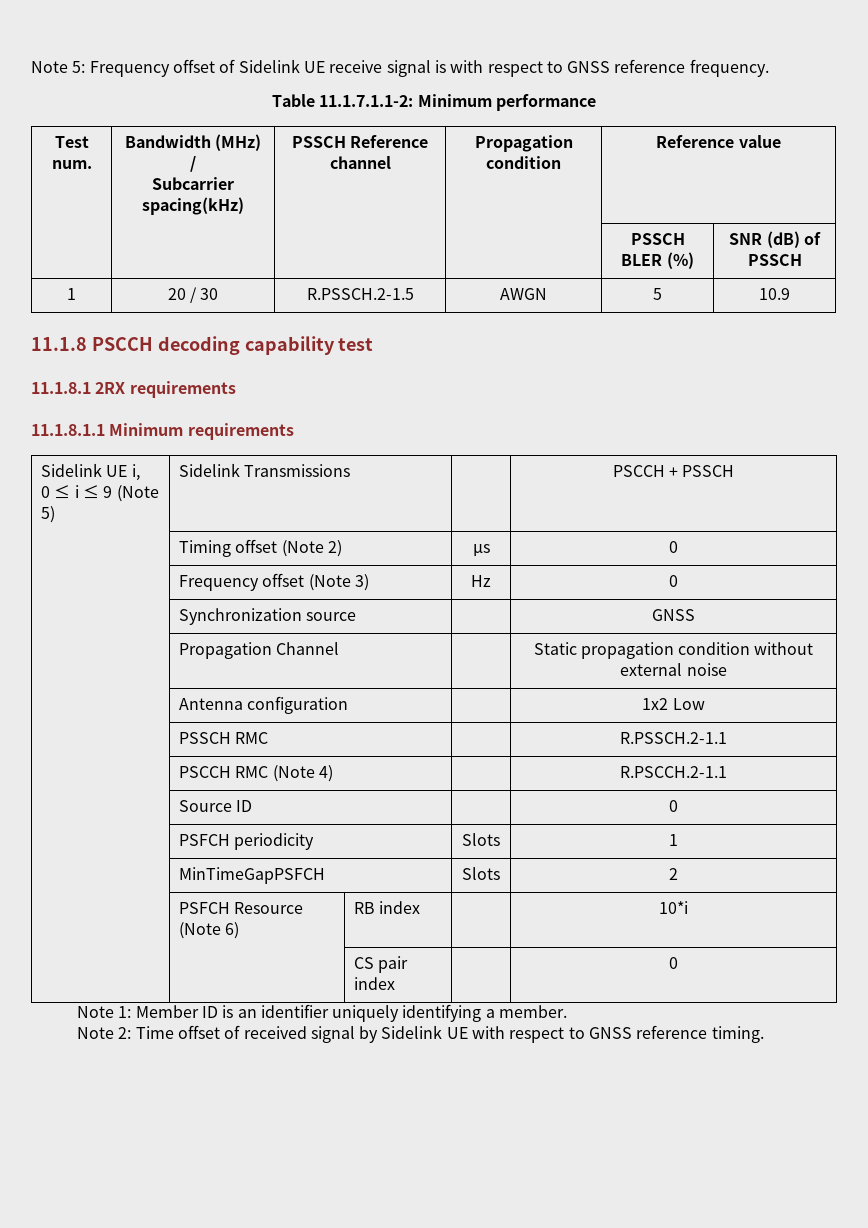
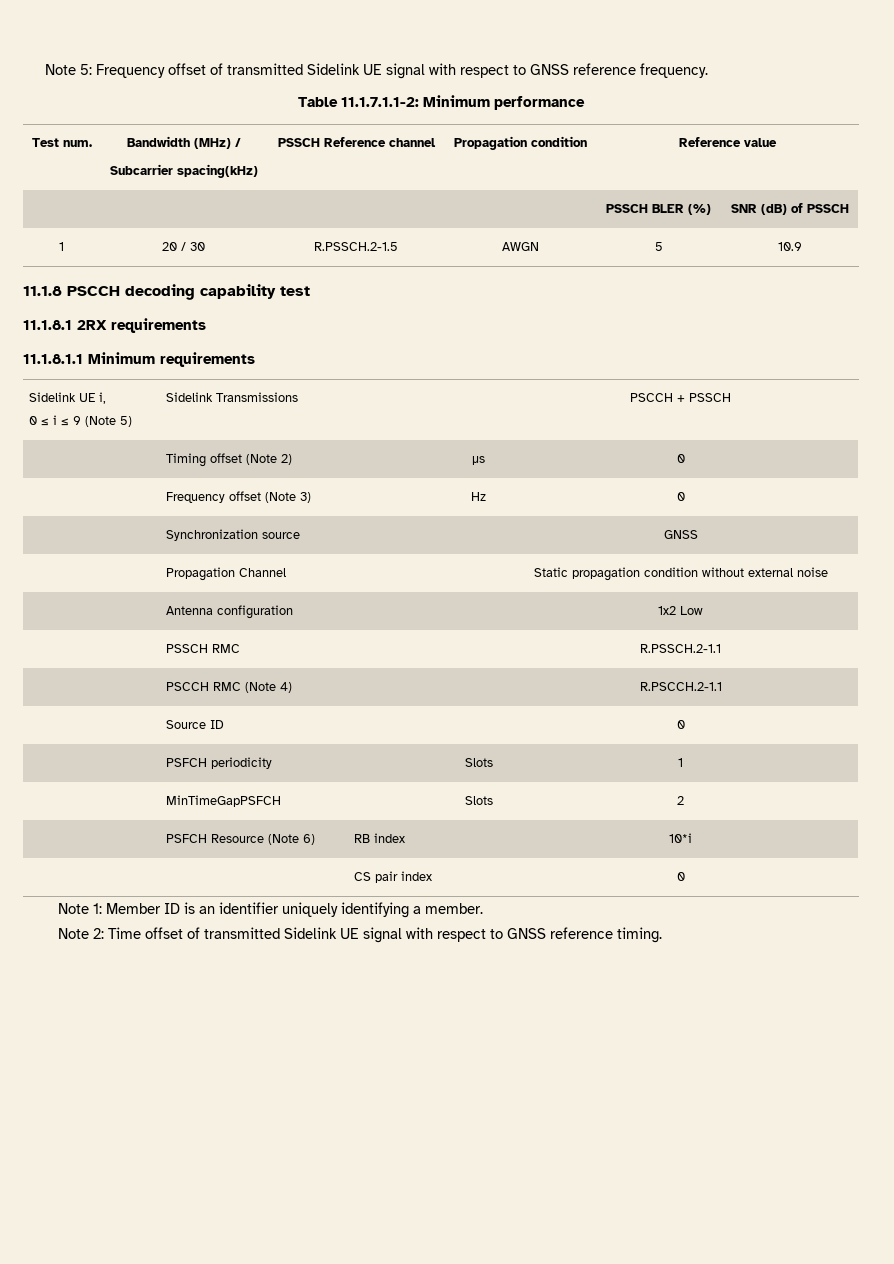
- Note 5: Frequency offset of Sidelink UE receive signal is with respect to GNSS reference frequency.
+ Note 5: Frequency offset of transmitted Sidelink UE signal with respect to GNSS reference frequency.
- Note 2: Time offset of received signal by Sidelink UE with respect to GNSS reference timing.
+ Note 2: Time offset of transmitted Sidelink UE signal with respect to GNSS reference timing.

